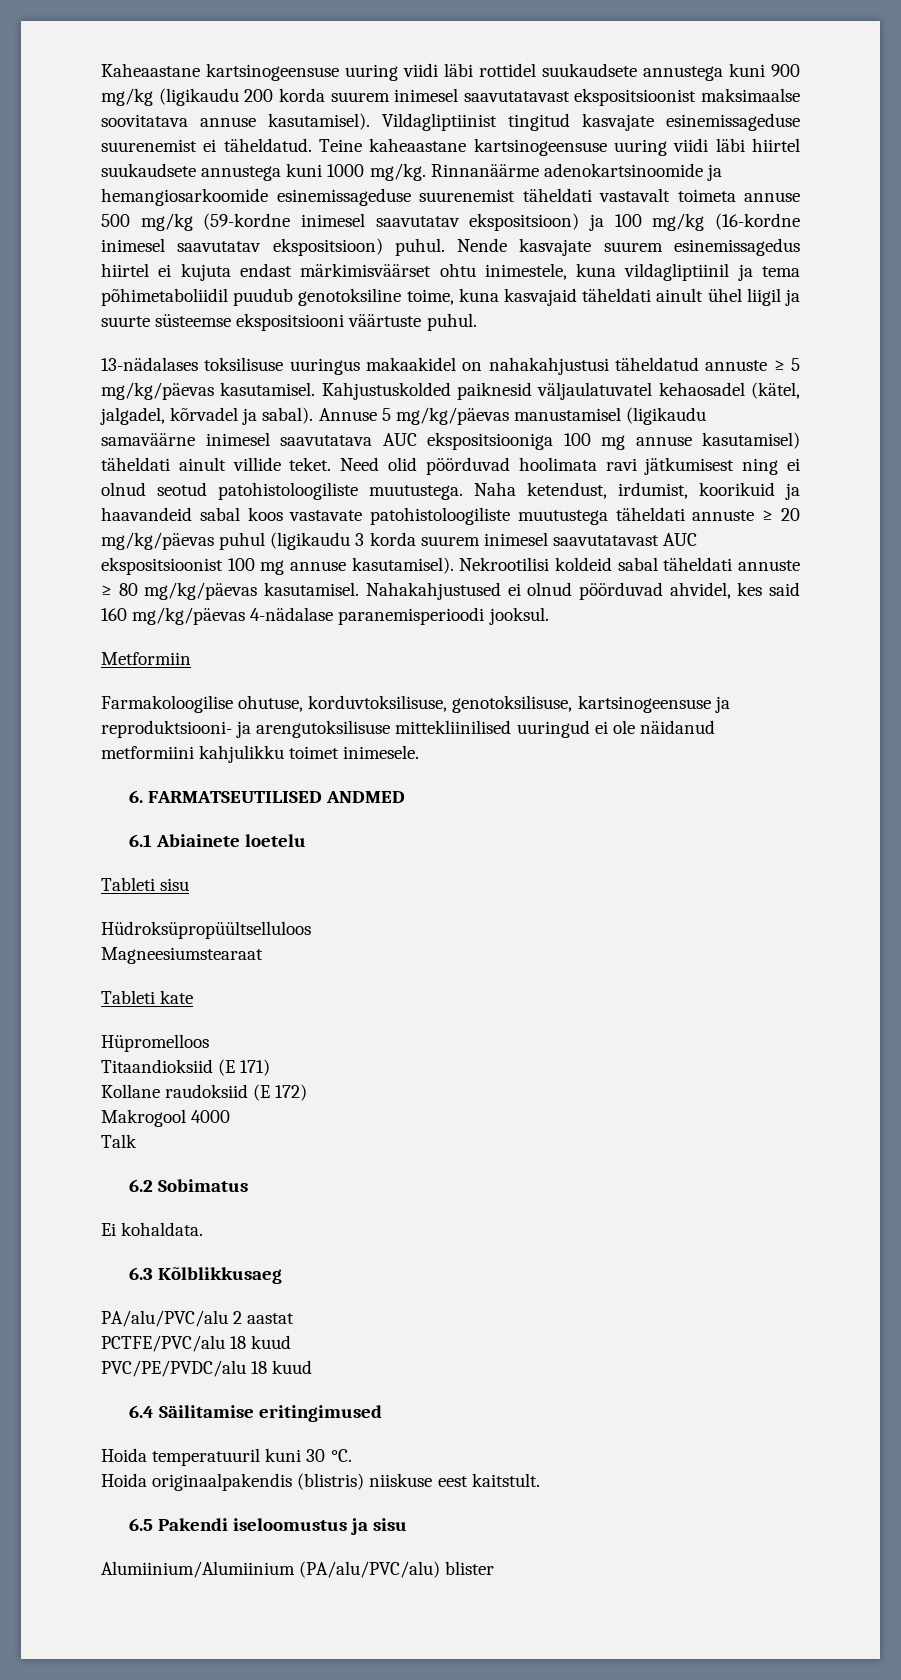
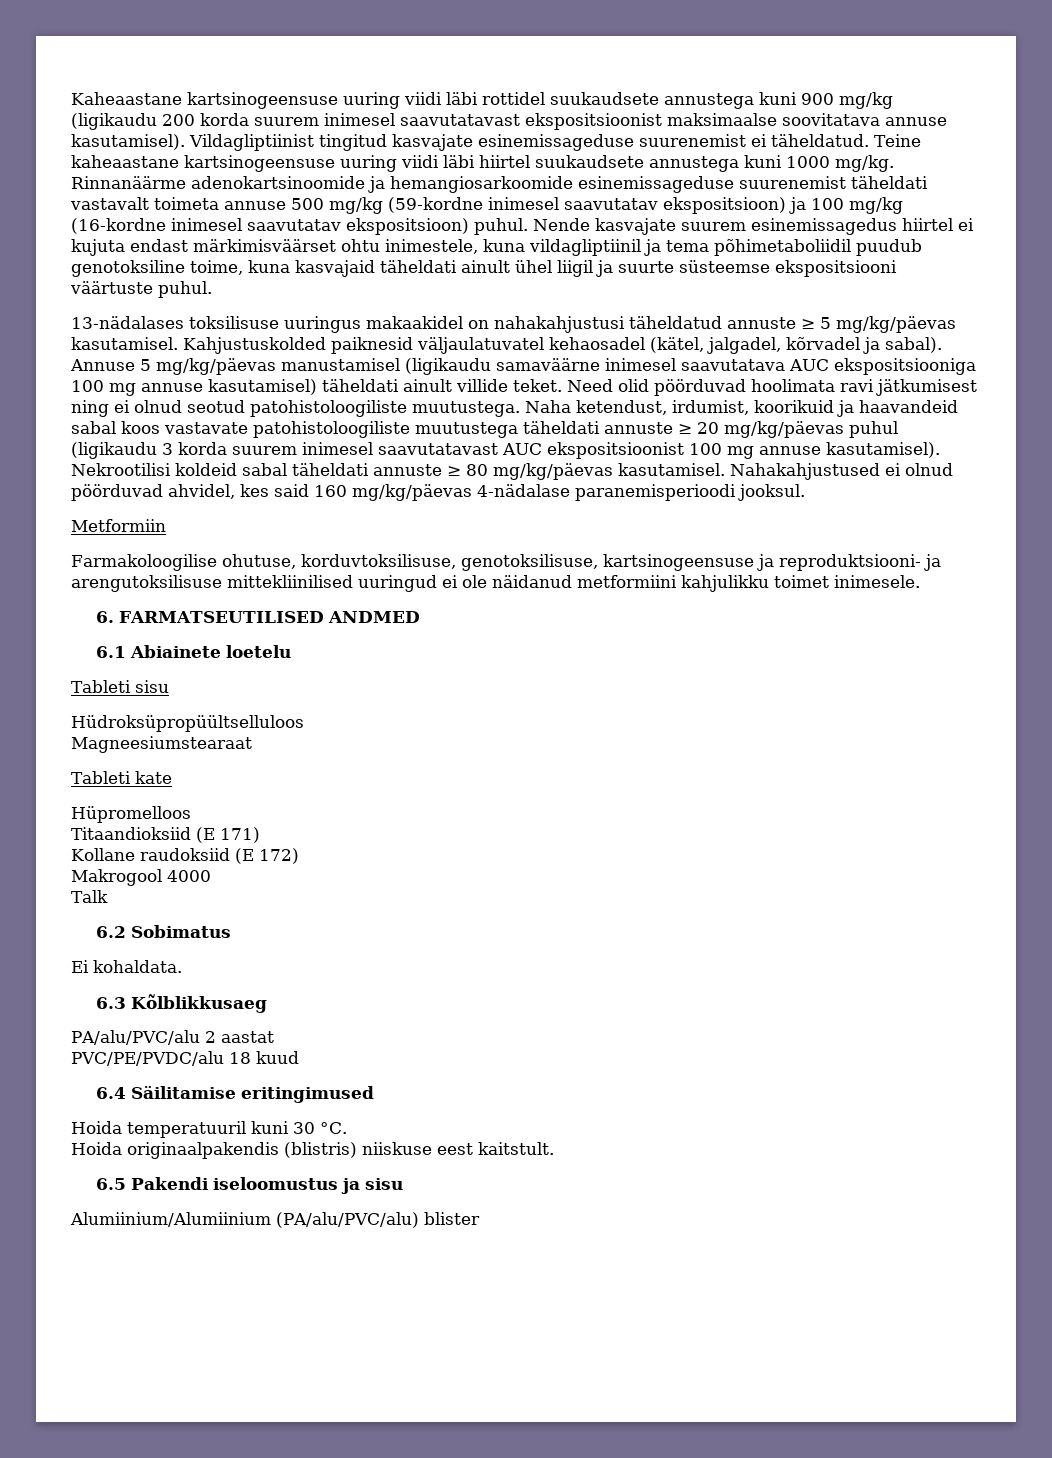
- PCTFE/PVC/alu 18 kuud

